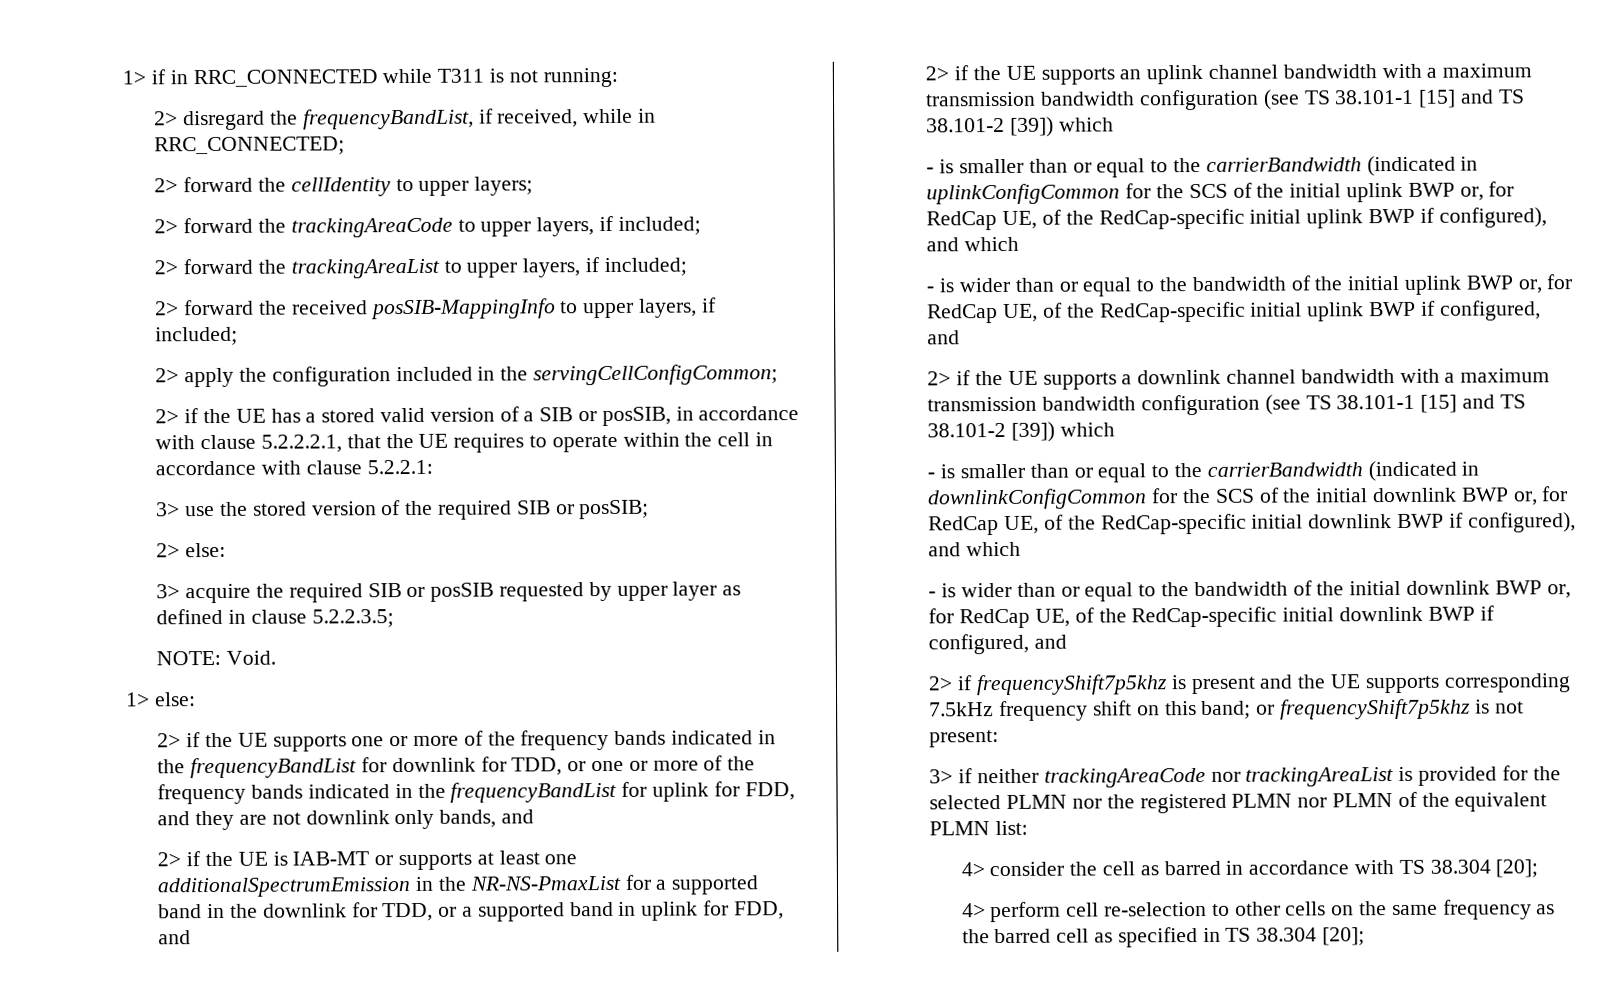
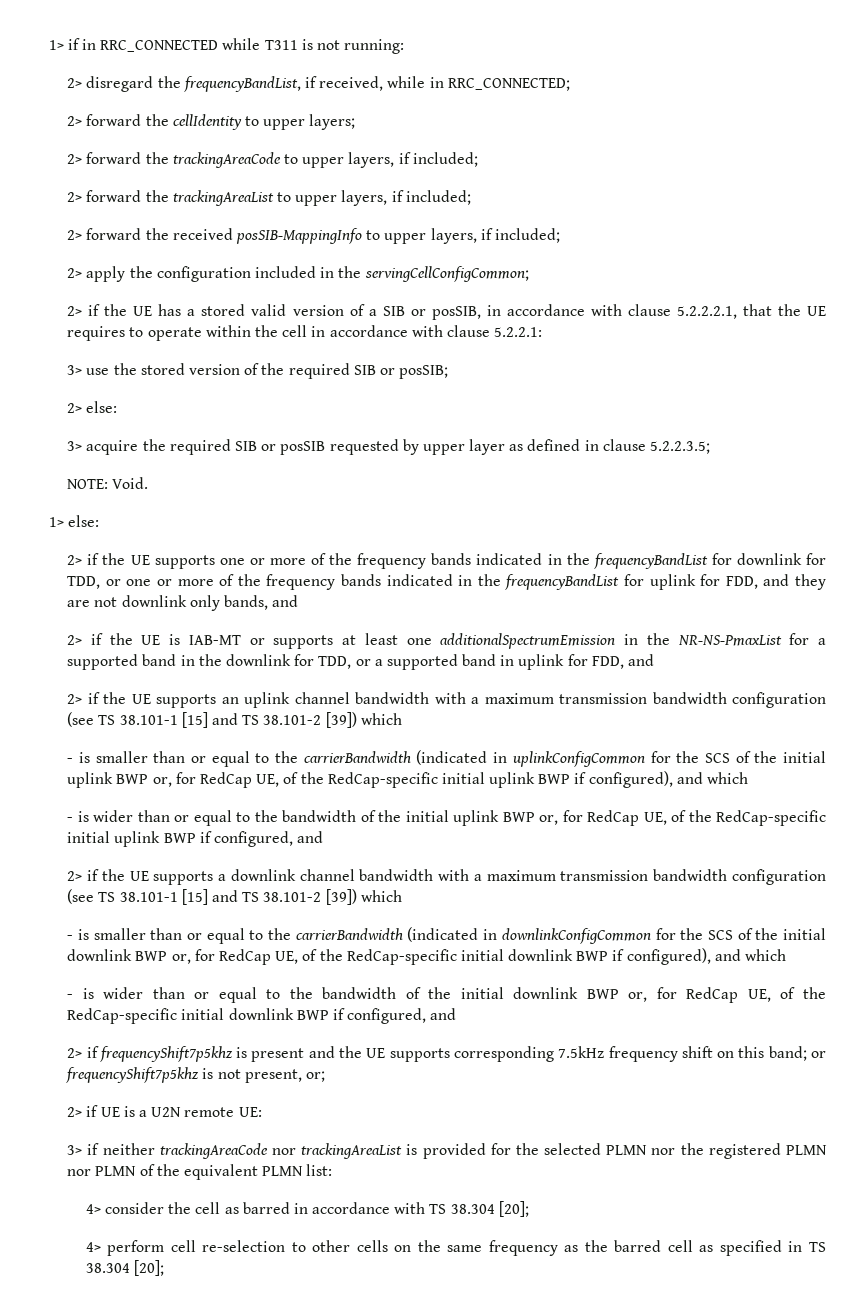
- 2> if frequencyShift7p5khz is present and the UE supports corresponding 7.5kHz frequency shift on this band; or frequencyShift7p5khz is not present:
+ 2> if frequencyShift7p5khz is present and the UE supports corresponding 7.5kHz frequency shift on this band; or frequencyShift7p5khz is not present, or;
+ 2> if UE is a U2N remote UE:

